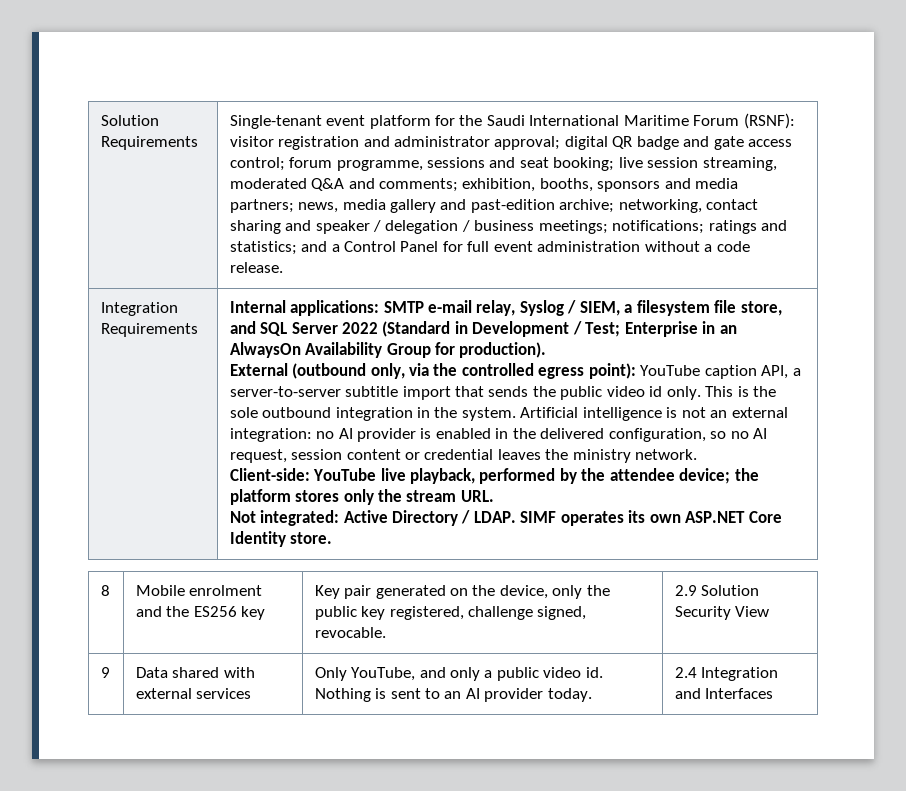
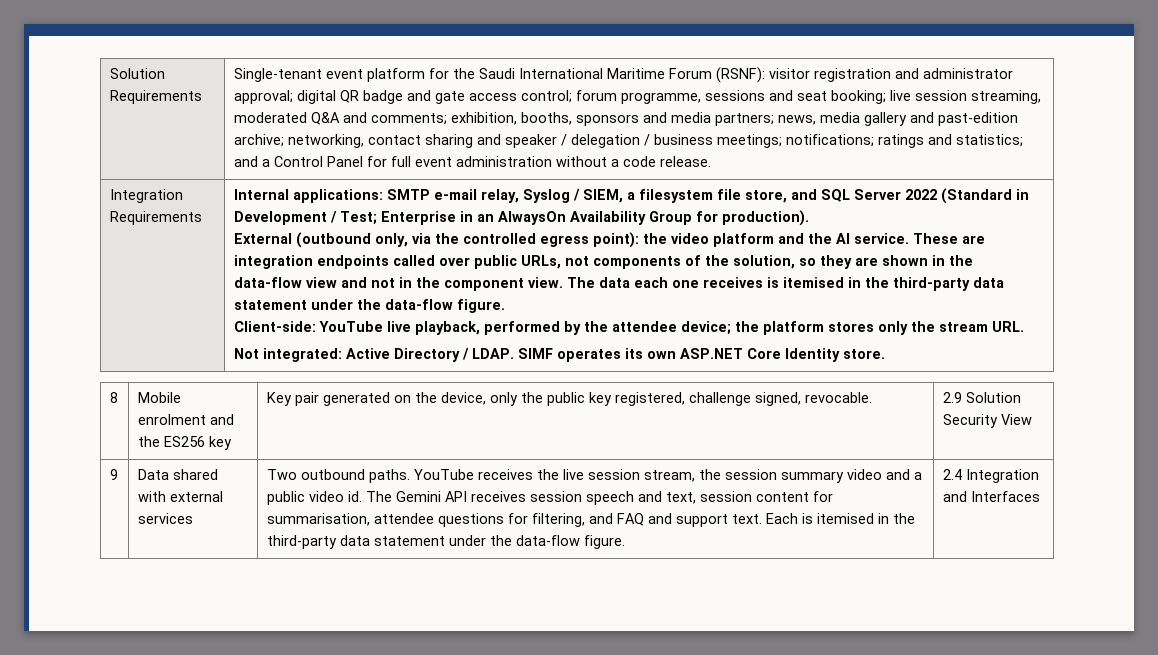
- External (outbound only, via the controlled egress point): YouTube caption API, a server-to-server subtitle import that sends the public video id only. This is the sole outbound integration in the system. Artificial intelligence is not an external integration: no AI provider is enabled in the delivered configuration, so no AI request, session content or credential leaves the ministry network.
+ External (outbound only, via the controlled egress point): the video platform and the AI service. These are integration endpoints called over public URLs, not components of the solution, so they are shown in the data-flow view and not in the component view. The data each one receives is itemised in the third-party data statement under the data-flow figure.
- Only YouTube, and only a public video id. Nothing is sent to an AI provider today.
+ Two outbound paths. YouTube receives the live session stream, the session summary video and a public video id. The Gemini API receives session speech and text, session content for summarisation, attendee questions for filtering, and FAQ and support text. Each is itemised in the third-party data statement under the data-flow figure.

